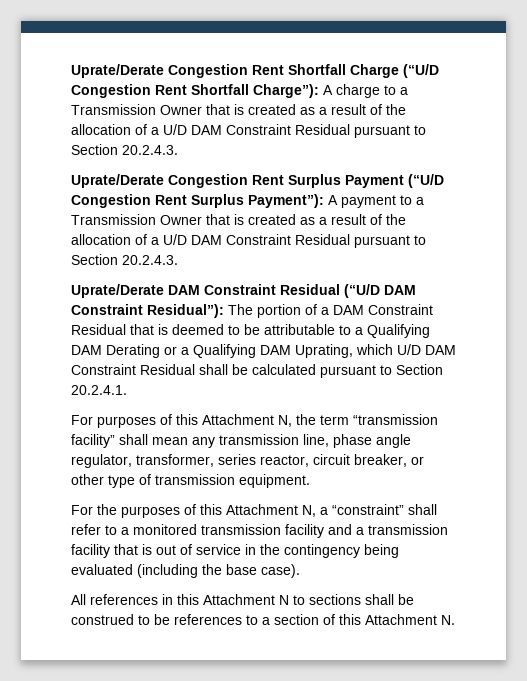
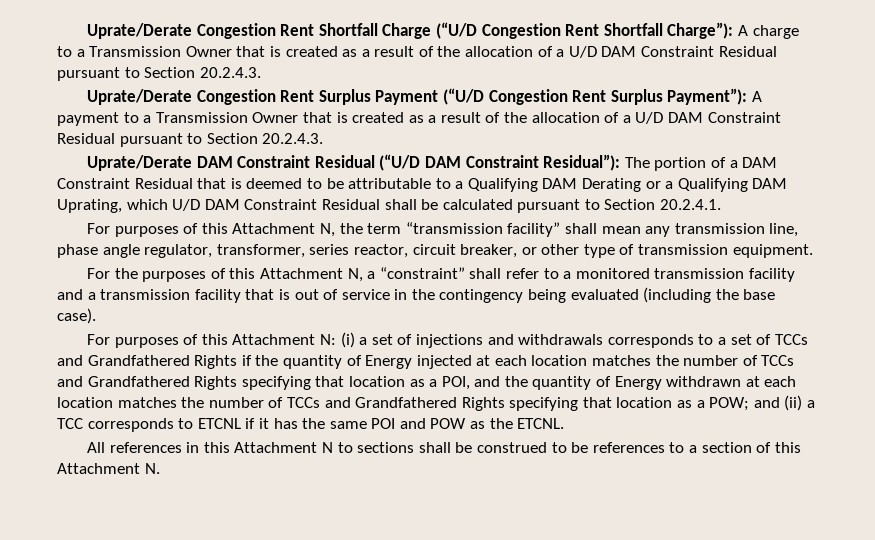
+ For purposes of this Attachment N: (i) a set of injections and withdrawals corresponds to a set of TCCs and Grandfathered Rights if the quantity of Energy injected at each location matches the number of TCCs and Grandfathered Rights specifying that location as a POI, and the quantity of Energy withdrawn at each location matches the number of TCCs and Grandfathered Rights specifying that location as a POW; and (ii) a TCC corresponds to ETCNL if it has the same POI and POW as the ETCNL.

